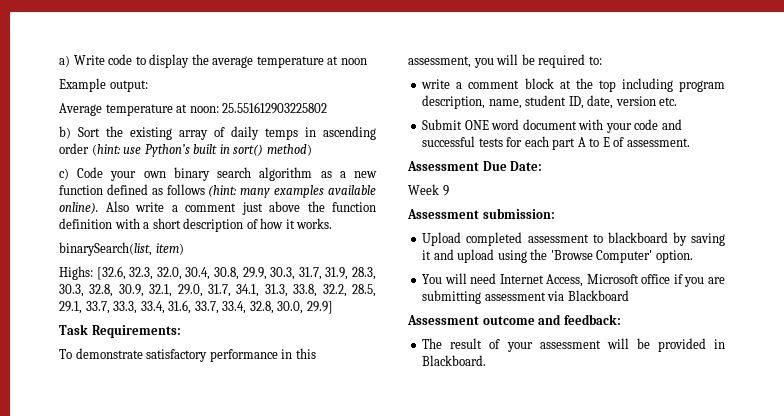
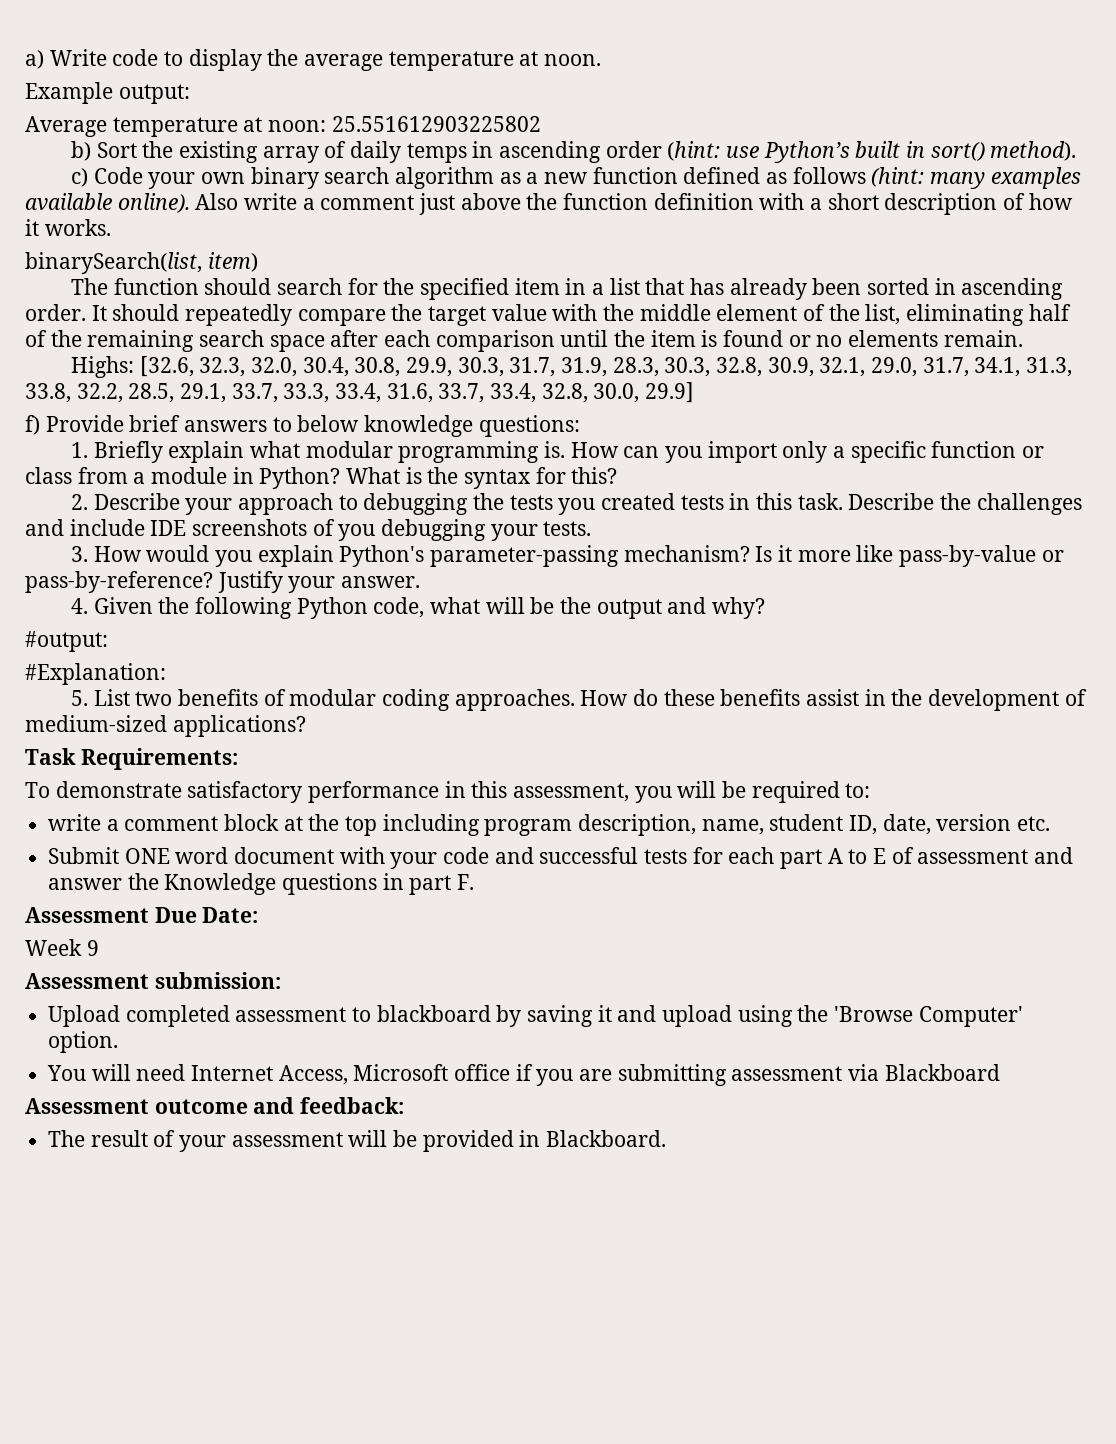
- a) Write code to display the average temperature at noon
+ a) Write code to display the average temperature at noon.
- b) Sort the existing array of daily temps in ascending order (hint: use Python’s built in sort() method)
+ b) Sort the existing array of daily temps in ascending order (hint: use Python’s built in sort() method).
+ The function should search for the specified item in a list that has already been sorted in ascending order. It should repeatedly compare the target value with the middle element of the list, eliminating half of the remaining search space after each comparison until the item is found or no elements remain.
+ f) Provide brief answers to below knowledge questions:
+ 1. Briefly explain what modular programming is. How can you import only a specific function or class from a module in Python? What is the syntax for this?
+ 2. Describe your approach to debugging the tests you created tests in this task. Describe the challenges and include IDE screenshots of you debugging your tests.
+ 3. How would you explain Python's parameter-passing mechanism? Is it more like pass-by-value or pass-by-reference? Justify your answer.
+ 4. Given the following Python code, what will be the output and why?
+ #output:
+ #Explanation:
+ 5. List two benefits of modular coding approaches. How do these benefits assist in the development of medium-sized applications?
- Submit ONE word document with your code and successful tests for each part A to E of assessment.
+ Submit ONE word document with your code and successful tests for each part A to E of assessment and answer the Knowledge questions in part F.

